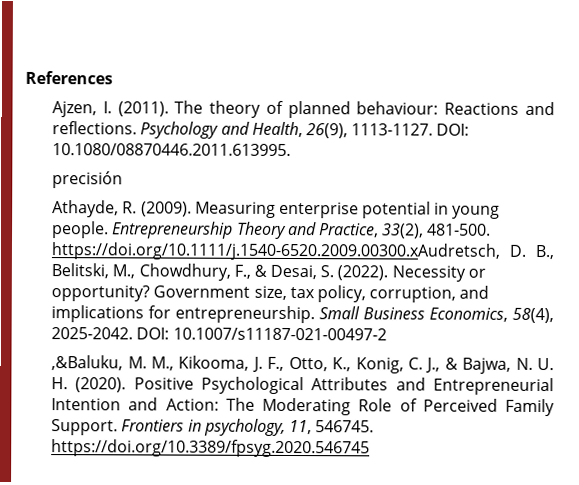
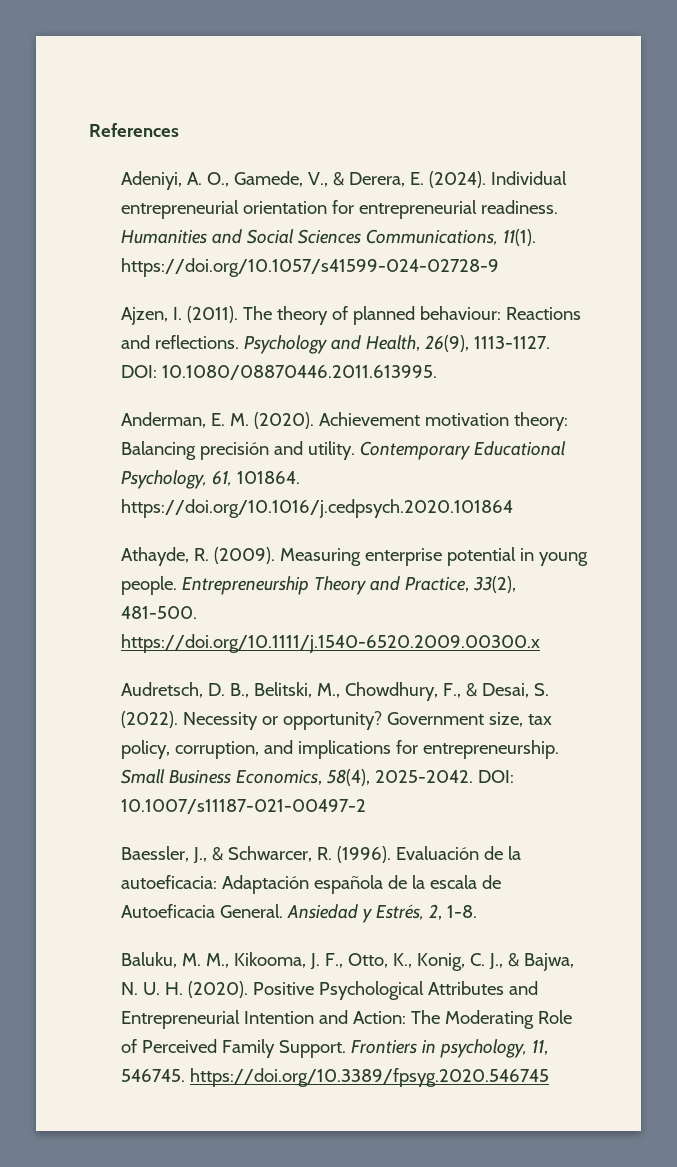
+ Adeniyi, A. O., Gamede, V., & Derera, E. (2024). Individual entrepreneurial orientation for entrepreneurial readiness. Humanities and Social Sciences Communications, 11(1). https://doi.org/10.1057/s41599-024-02728-9
- precisión
+ Anderman, E. M. (2020). Achievement motivation theory: Balancing precisión and utility. Contemporary Educational Psychology, 61, 101864. https://doi.org/10.1016/j.cedpsych.2020.101864
- Entrepreneurship Theory and Practice, 33(2), 481-500. https://doi.org/10.1111/j.1540-6520.2009.00300.xAudretsch, D. B., Belitski, M., Chowdhury, F., & Desai, S. (2022).
+ Entrepreneurship Theory and Practice, 33(2), 481-500. https://doi.org/10.1111/j.1540-6520.2009.00300.x
+ Audretsch, D. B., Belitski, M., Chowdhury, F., & Desai, S. (2022).
- ,&Baluku, M. M., Kikooma, J. F., Otto, K., Konig, C. J., & Bajwa, N. U. H. (2020).
+ Baessler, J., & Schwarcer, R. (1996). Evaluación de la autoeficacia: Adaptación española de la escala de Autoeficacia General. Ansiedad y Estrés, 2, 1-8.
+ Baluku, M. M., Kikooma, J. F., Otto, K., Konig, C. J., & Bajwa, N. U. H. (2020).

